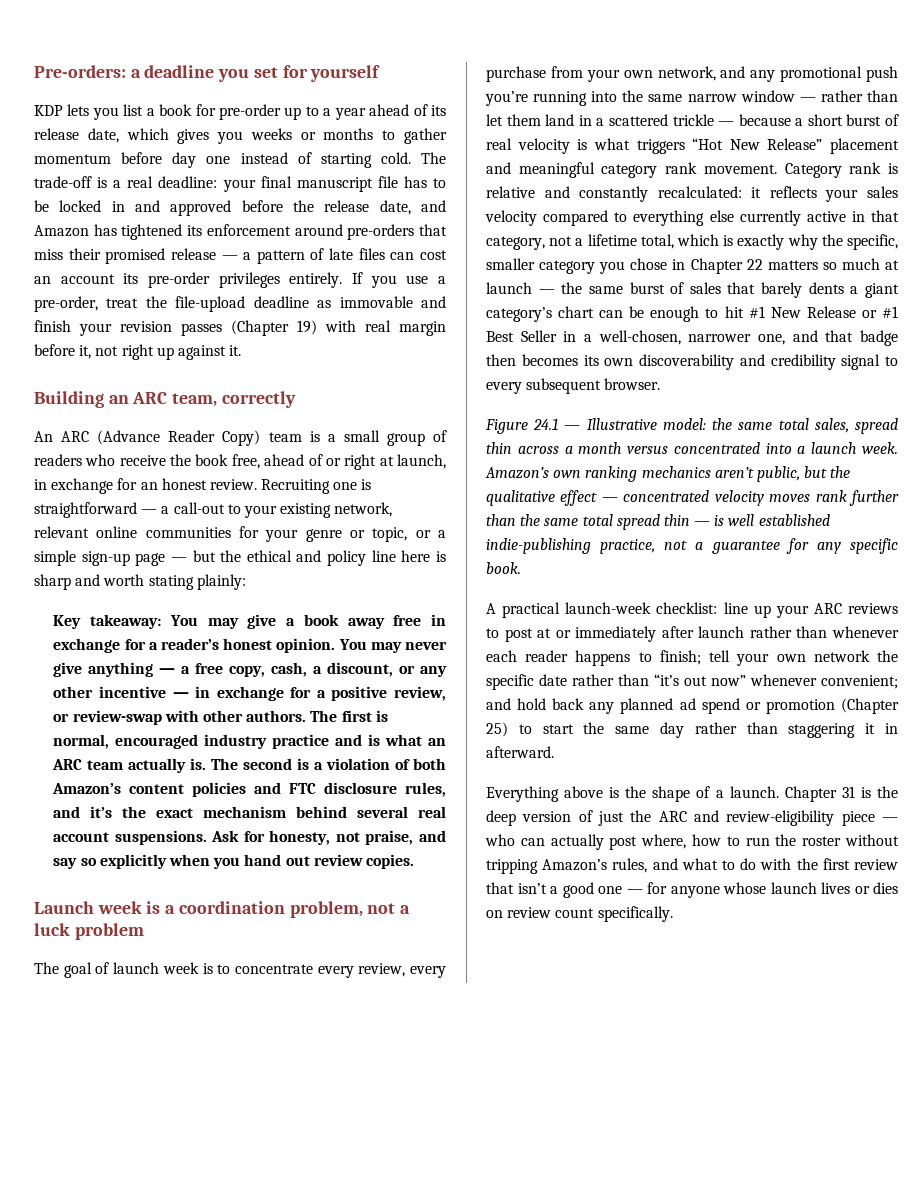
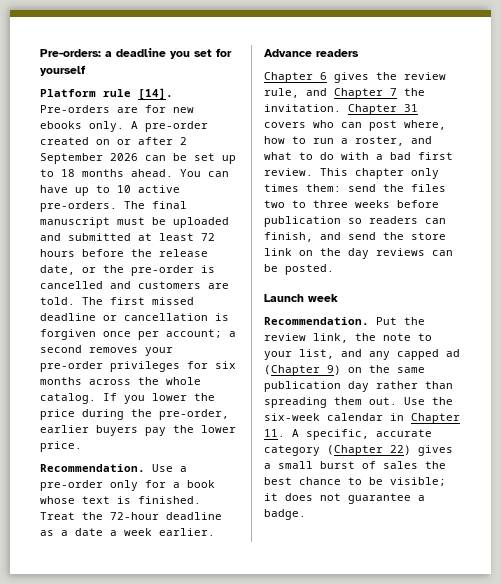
- KDP lets you list a book for pre-order up to a year ahead of its release date, which gives you weeks or months to gather momentum before day one instead of starting cold. The trade-off is a real deadline: your final manuscript file has to be locked in and approved before the release date, and Amazon has tightened its enforcement around pre-orders that miss their promised release — a pattern of late files can cost an account its pre-order privileges entirely. If you use a pre-order, treat the file-upload deadline as immovable and finish your revision passes (Chapter 19) with real margin before it, not right up against it.
- Building an ARC team, correctly
- An ARC (Advance Reader Copy) team is a small group of readers who receive the book free, ahead of or right at launch, in exchange for an honest review. Recruiting one is straightforward — a call-out to your existing network, relevant online communities for your genre or topic, or a simple sign-up page — but the ethical and policy line here is sharp and worth stating plainly:
- Key takeaway: You may give a book away free in exchange for a reader’s honest opinion. You may never give anything — a free copy, cash, a discount, or any other incentive — in exchange for a positive review, or review-swap with other authors. The first is normal, encouraged industry practice and is what an ARC team actually is. The second is a violation of both Amazon’s content policies and FTC disclosure rules, and it’s the exact mechanism behind several real account suspensions. Ask for honesty, not praise, and say so explicitly when you hand out review copies.
- Launch week is a coordination problem, not a luck problem
- The goal of launch week is to concentrate every review, every purchase from your own network, and any promotional push you’re running into the same narrow window — rather than let them land in a scattered trickle — because a short burst of real velocity is what triggers “Hot New Release” placement and meaningful category rank movement. Category rank is relative and constantly recalculated: it reflects your sales velocity compared to everything else currently active in that category, not a lifetime total, which is exactly why the specific, smaller category you chose in Chapter 22 matters so much at launch — the same burst of sales that barely dents a giant category’s chart can be enough to hit #1 New Release or #1 Best Seller in a well-chosen, narrower one, and that badge then becomes its own discoverability and credibility signal to every subsequent browser.
- Figure 24.1 — Illustrative model: the same total sales, spread thin across a month versus concentrated into a launch week. Amazon’s own ranking mechanics aren’t public, but the qualitative effect — concentrated velocity moves rank further than the same total spread thin — is well established indie-publishing practice, not a guarantee for any specific book.
- A practical launch-week checklist: line up your ARC reviews to post at or immediately after launch rather than whenever each reader happens to finish; tell your own network the specific date rather than “it’s out now” whenever convenient; and hold back any planned ad spend or promotion (Chapter 25) to start the same day rather than staggering it in afterward.
- Everything above is the shape of a launch. Chapter 31 is the deep version of just the ARC and review-eligibility piece — who can actually post where, how to run the roster without tripping Amazon’s rules, and what to do with the first review that isn’t a good one — for anyone whose launch lives or dies on review count specifically.
+ Platform rule [14]. Pre-orders are for new ebooks only. A pre-order created on or after 2 September 2026 can be set up to 18 months ahead. You can have up to 10 active pre-orders. The final manuscript must be uploaded and submitted at least 72 hours before the release date, or the pre-order is cancelled and customers are told. The first missed deadline or cancellation is forgiven once per account; a second removes your pre-order privileges for six months across the whole catalog. If you lower the price during the pre-order, earlier buyers pay the lower price.
+ Recommendation. Use a pre-order only for a book whose text is finished. Treat the 72-hour deadline as a date a week earlier.
+ Advance readers
+ Chapter 6 gives the review rule, and Chapter 7 the invitation. Chapter 31 covers who can post where, how to run a roster, and what to do with a bad first review. This chapter only times them: send the files two to three weeks before publication so readers can finish, and send the store link on the day reviews can be posted.
+ Launch week
+ Recommendation. Put the review link, the note to your list, and any capped ad (Chapter 9) on the same publication day rather than spreading them out. Use the six-week calendar in Chapter 11. A specific, accurate category (Chapter 22) gives a small burst of sales the best chance to be visible; it does not guarantee a badge.

